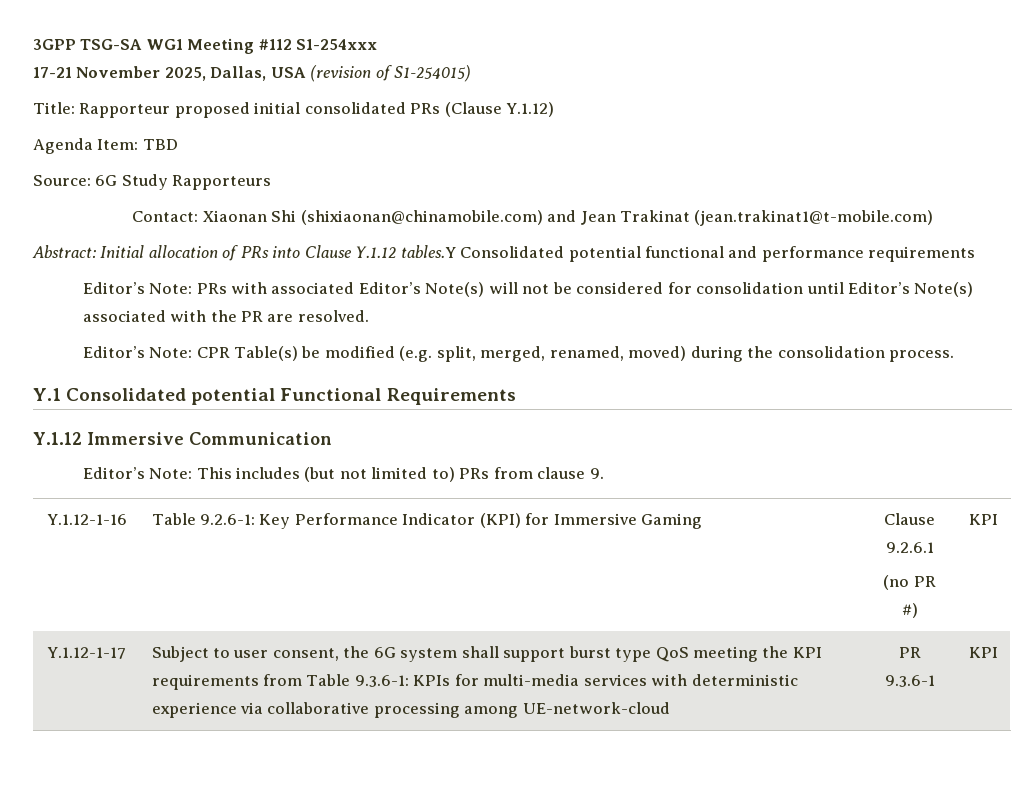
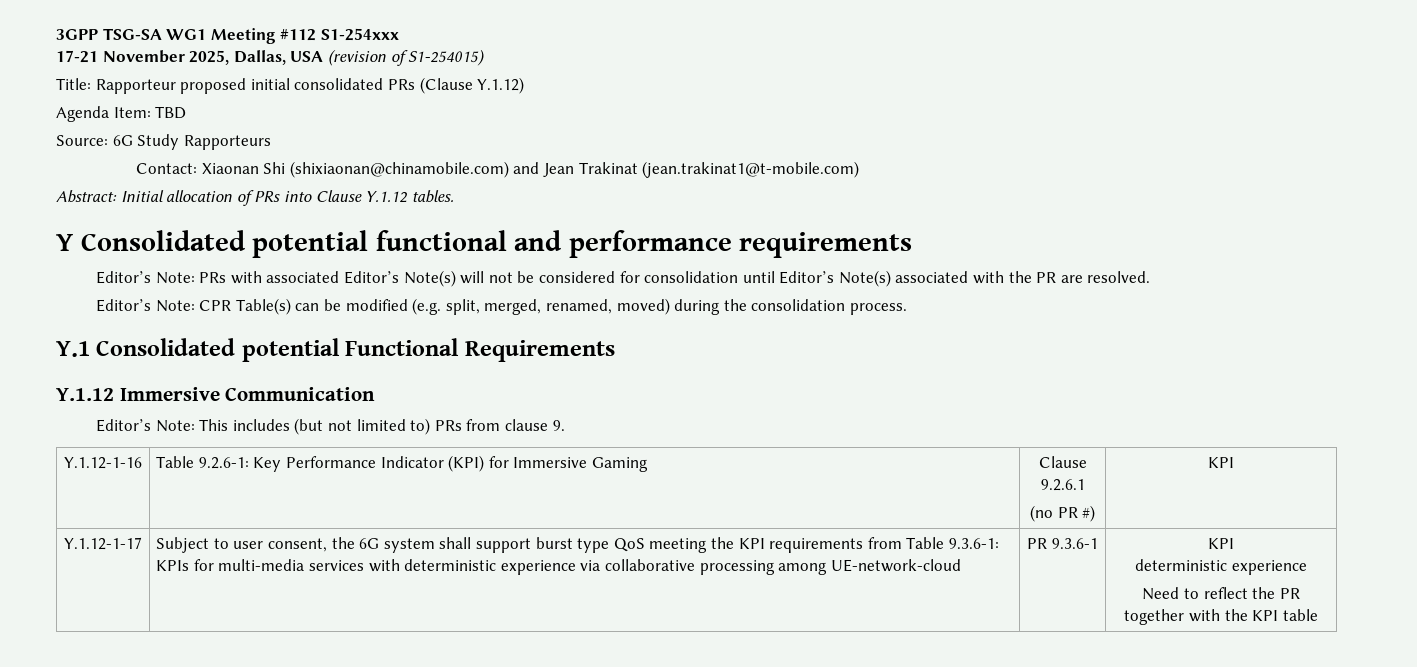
- Abstract: Initial allocation of PRs into Clause Y.1.12 tables.Y Consolidated potential functional and performance requirements
+ Abstract: Initial allocation of PRs into Clause Y.1.12 tables.
+ Y Consolidated potential functional and performance requirements
- Editor’s Note: CPR Table(s) be modified (e.g. split, merged, renamed, moved) during the consolidation process.
+ Editor’s Note: CPR Table(s) can be modified (e.g. split, merged, renamed, moved) during the consolidation process.
  PR 9.3.6-1 | KPI
+ deterministic experience
+ Need to reflect the PR together with the KPI table

